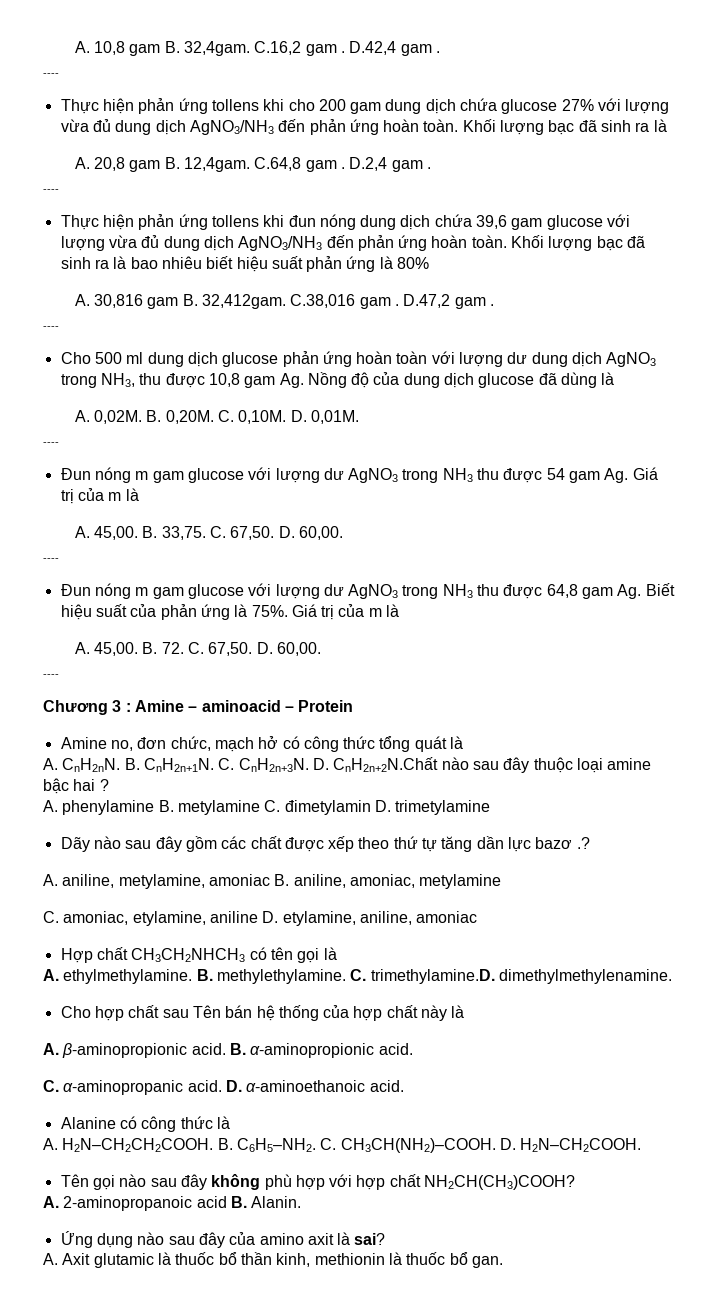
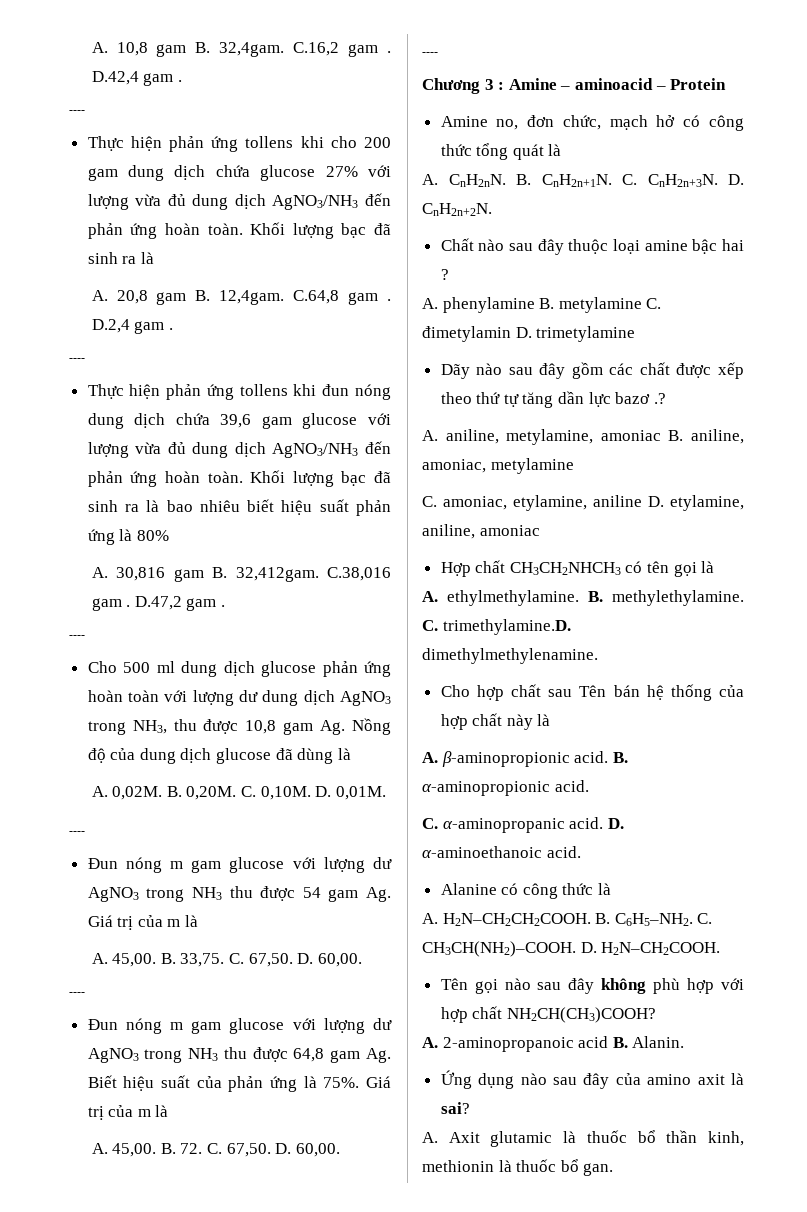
- D. CnH2n+2N.Chất nào sau đây thuộc loại amine bậc hai ?
+ D. CnH2n+2N.
+ Chất nào sau đây thuộc loại amine bậc hai ?

